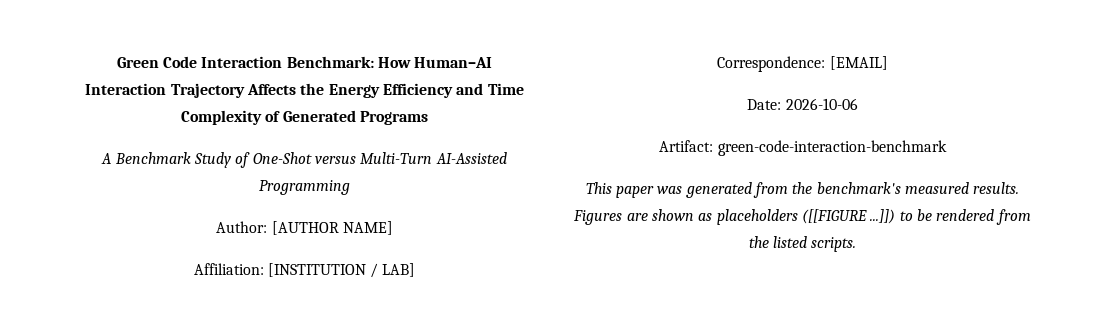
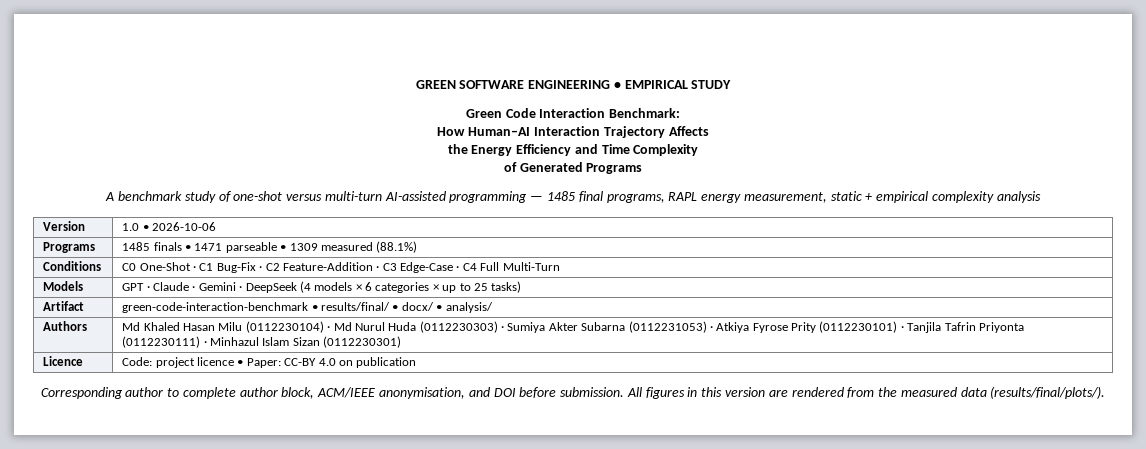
+ GREEN SOFTWARE ENGINEERING • EMPIRICAL STUDY
- Green Code Interaction Benchmark: How Human–AI Interaction Trajectory Affects the Energy Efficiency and Time Complexity of Generated Programs
+ Green Code Interaction Benchmark:
+ How Human–AI Interaction Trajectory Affects
+ the Energy Efficiency and Time Complexity
+ of Generated Programs
- A Benchmark Study of One-Shot versus Multi-Turn AI-Assisted Programming
- Author: [AUTHOR NAME]
- Affiliation: [INSTITUTION / LAB]
- Correspondence: [EMAIL]
- Date: 2026-10-06
- Artifact: green-code-interaction-benchmark
- This paper was generated from the benchmark's measured results. Figures are shown as placeholders ([[FIGURE ...]]) to be rendered from the listed scripts.
+ A benchmark study of one-shot versus multi-turn AI-assisted programming — 1485 final programs, RAPL energy measurement, static + empirical complexity analysis
+ Version | 1.0 • 2026-10-06
+ Programs | 1485 finals • 1471 parseable • 1309 measured (88.1%)
+ Conditions | C0 One-Shot · C1 Bug-Fix · C2 Feature-Addition · C3 Edge-Case · C4 Full Multi-Turn
+ Models | GPT · Claude · Gemini · DeepSeek (4 models × 6 categories × up to 25 tasks)
+ Artifact | green-code-interaction-benchmark • results/final/ • docx/ • analysis/
+ Authors | Md Khaled Hasan Milu (0112230104) · Md Nurul Huda (0112230303) · Sumiya Akter Subarna (0112231053) · Atkiya Fyrose Prity (0112230101) · Tanjila Tafrin Priyonta (0112230111) · Minhazul Islam Sizan (0112230301)
+ Licence | Code: project licence • Paper: CC-BY 4.0 on publication
+ Corresponding author to complete author block, ACM/IEEE anonymisation, and DOI before submission. All figures in this version are rendered from the measured data (results/final/plots/).

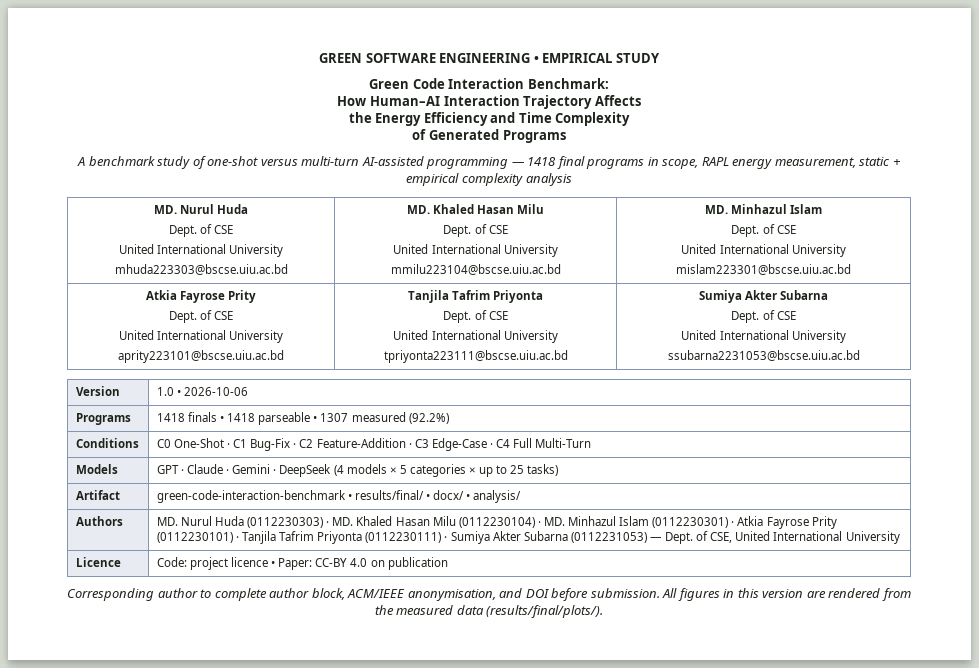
- A benchmark study of one-shot versus multi-turn AI-assisted programming — 1485 final programs, RAPL energy measurement, static + empirical complexity analysis
+ A benchmark study of one-shot versus multi-turn AI-assisted programming — 1418 final programs in scope, RAPL energy measurement, static + empirical complexity analysis
+ MD. Nurul Huda
+ Dept. of CSE
+ United International University
+ mhuda223303@bscse.uiu.ac.bd | MD. Khaled Hasan Milu
+ Dept. of CSE
+ United International University
+ mmilu223104@bscse.uiu.ac.bd | MD. Minhazul Islam
+ Dept. of CSE
+ United International University
+ mislam223301@bscse.uiu.ac.bd
+ Atkia Fayrose Prity
+ Dept. of CSE
+ United International University
+ aprity223101@bscse.uiu.ac.bd | Tanjila Tafrim Priyonta
+ Dept. of CSE
+ United International University
+ tpriyonta223111@bscse.uiu.ac.bd | Sumiya Akter Subarna
+ Dept. of CSE
+ United International University
+ ssubarna2231053@bscse.uiu.ac.bd
- Programs | 1485 finals • 1471 parseable • 1309 measured (88.1%)
+ Programs | 1418 finals • 1418 parseable • 1307 measured (92.2%)
- Models | GPT · Claude · Gemini · DeepSeek (4 models × 6 categories × up to 25 tasks)
+ Models | GPT · Claude · Gemini · DeepSeek (4 models × 5 categories × up to 25 tasks)
- Authors | Md Khaled Hasan Milu (0112230104) · Md Nurul Huda (0112230303) · Sumiya Akter Subarna (0112231053) · Atkiya Fyrose Prity (0112230101) · Tanjila Tafrin Priyonta (0112230111) · Minhazul Islam Sizan (0112230301)
+ Authors | MD. Nurul Huda (0112230303) · MD. Khaled Hasan Milu (0112230104) · MD. Minhazul Islam (0112230301) · Atkia Fayrose Prity (0112230101) · Tanjila Tafrim Priyonta (0112230111) · Sumiya Akter Subarna (0112231053) — Dept. of CSE, United International University

